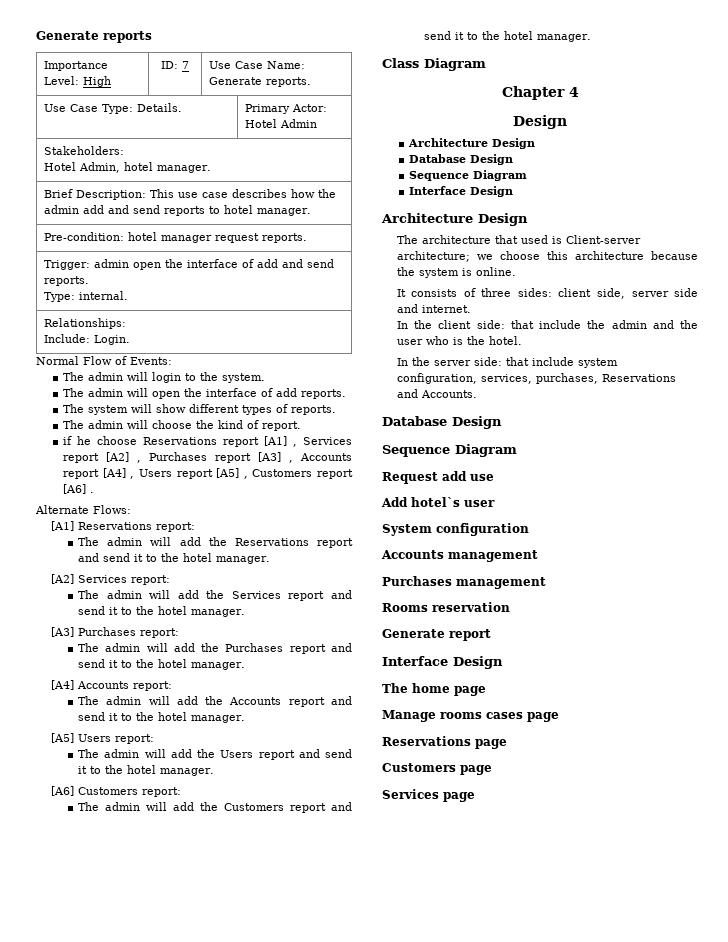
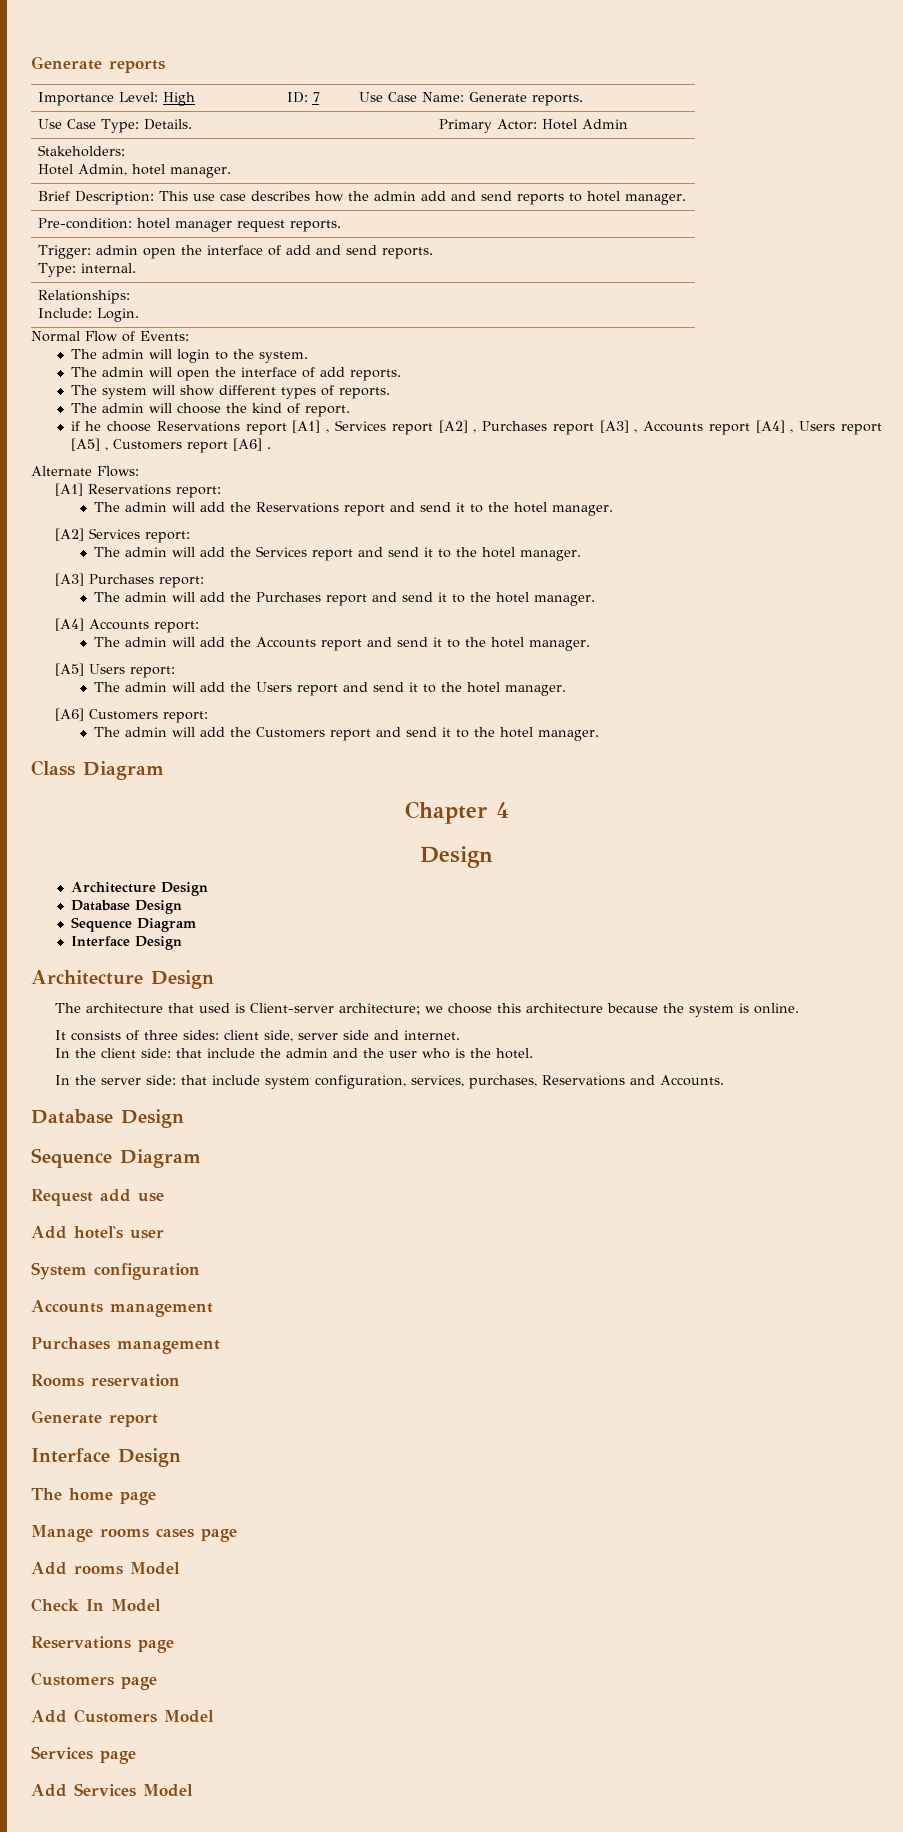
+ Add rooms Model
+ Check In Model
+ Add Customers Model
+ Add Services Model

